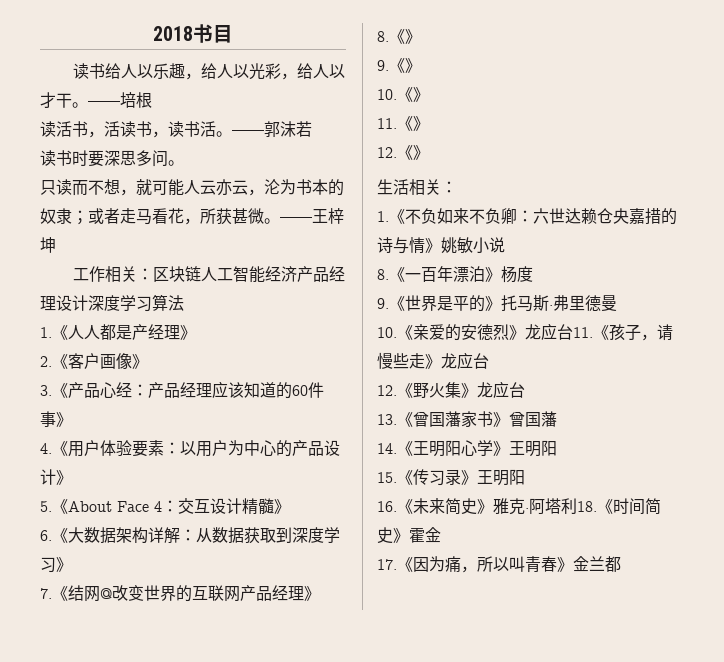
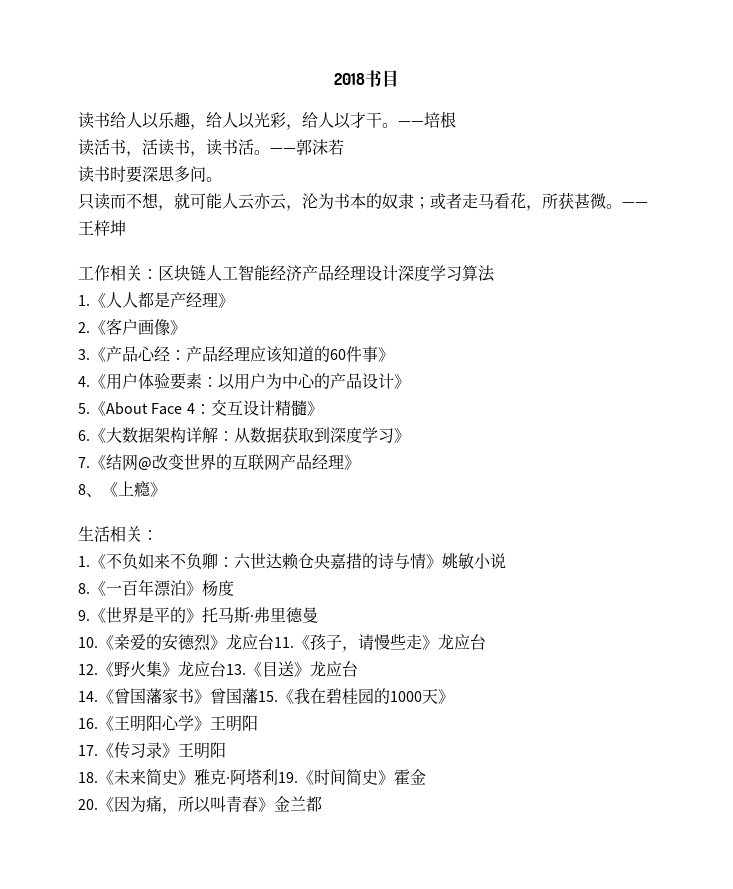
- 8.《》
- 9.《》
- 10.《》
- 11.《》
- 12.《》
+ 8、《上瘾》
- 12.《野火集》龙应台
- 13.《曾国藩家书》曾国藩
- 14.《王明阳心学》王明阳
+ 12.《野火集》龙应台13.《目送》龙应台
+ 14.《曾国藩家书》曾国藩15.《我在碧桂园的1000天》
+ 16.《王明阳心学》王明阳
- 15.《传习录》王明阳
+ 17.《传习录》王明阳
- 16.《未来简史》雅克·阿塔利18.《时间简史》霍金
+ 18.《未来简史》雅克·阿塔利19.《时间简史》霍金
- 17.《因为痛，所以叫青春》金兰都
+ 20.《因为痛，所以叫青春》金兰都

